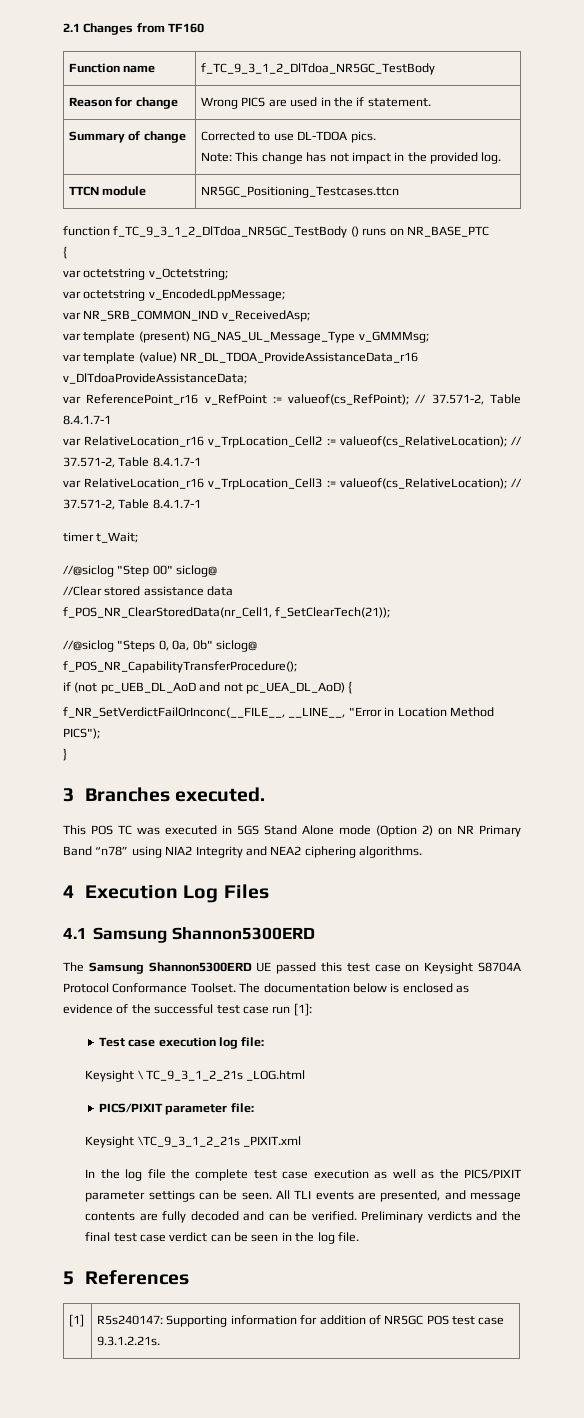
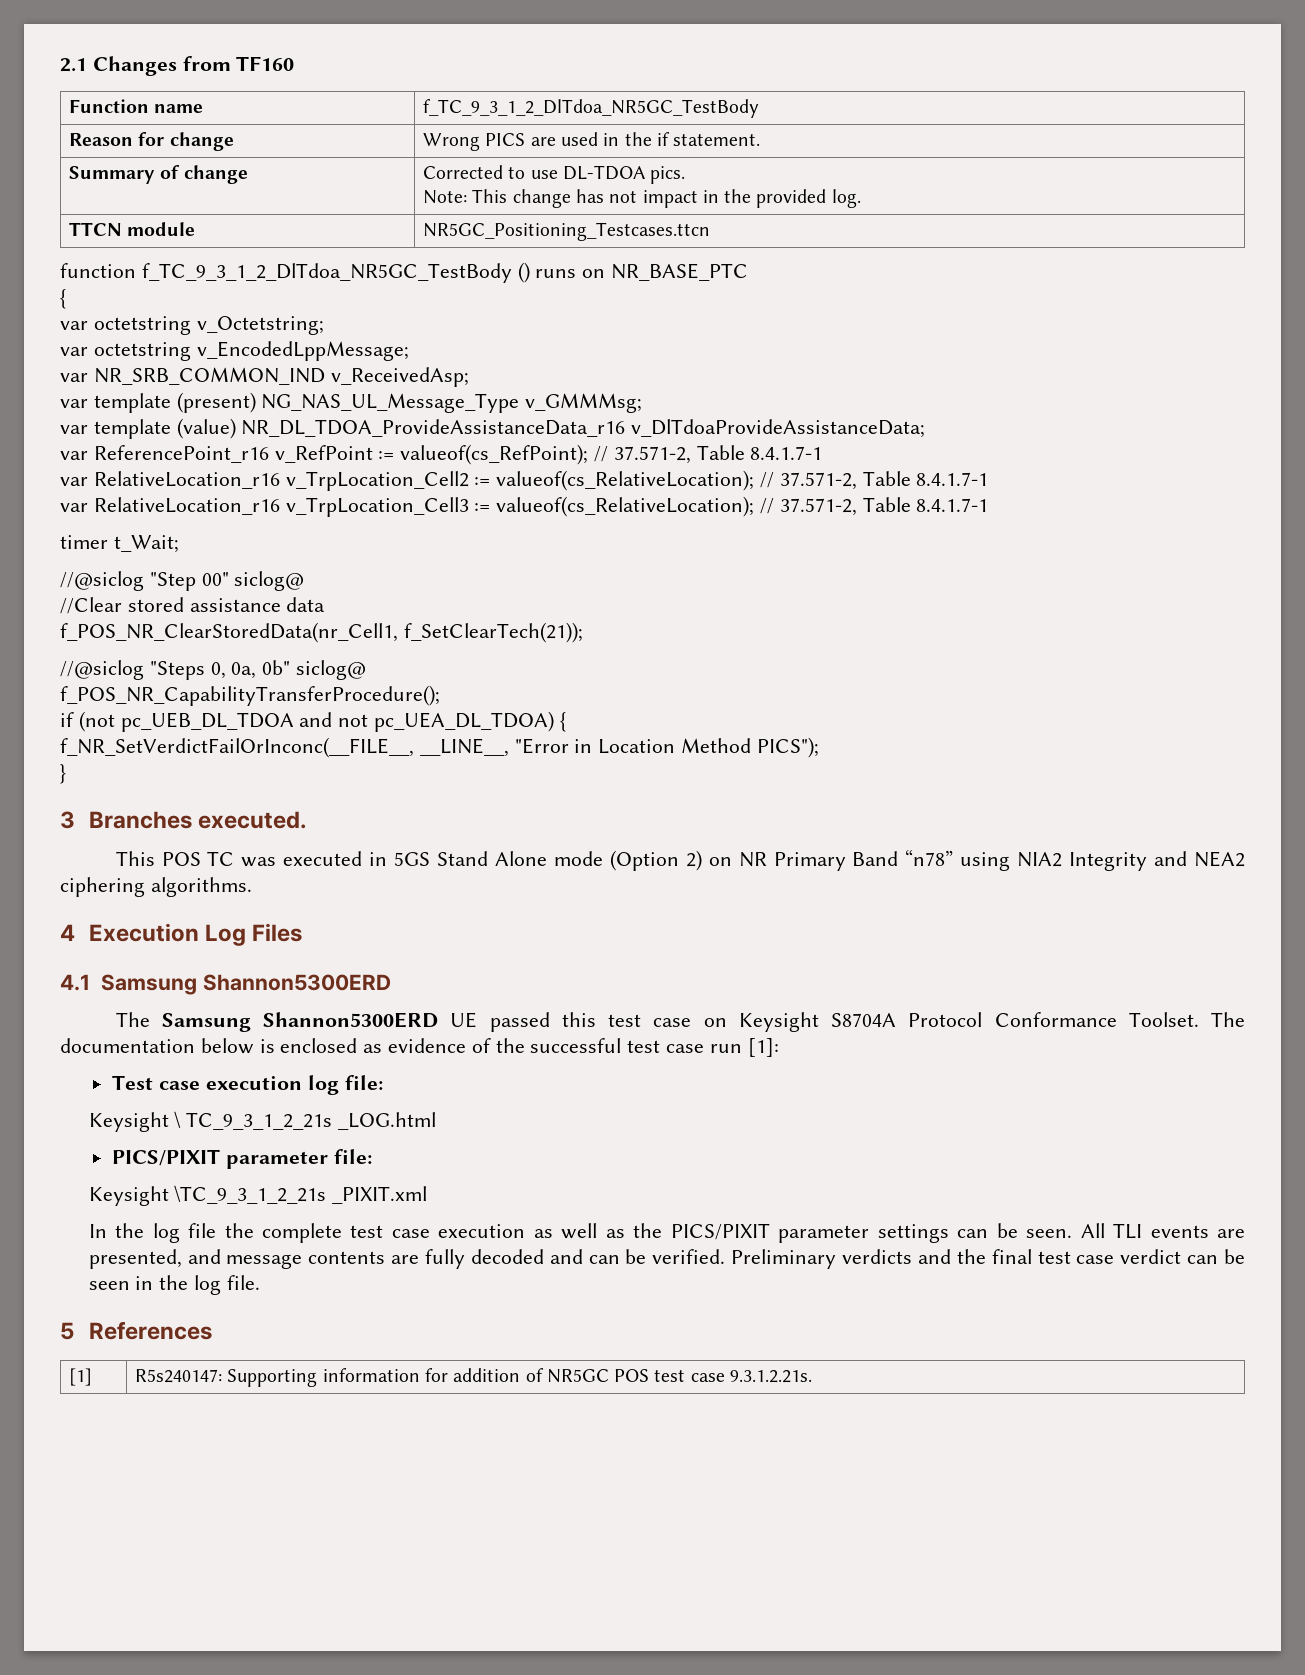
- if (not pc_UEB_DL_AoD and not pc_UEA_DL_AoD) {
+ if (not pc_UEB_DL_TDOA and not pc_UEA_DL_TDOA) {

